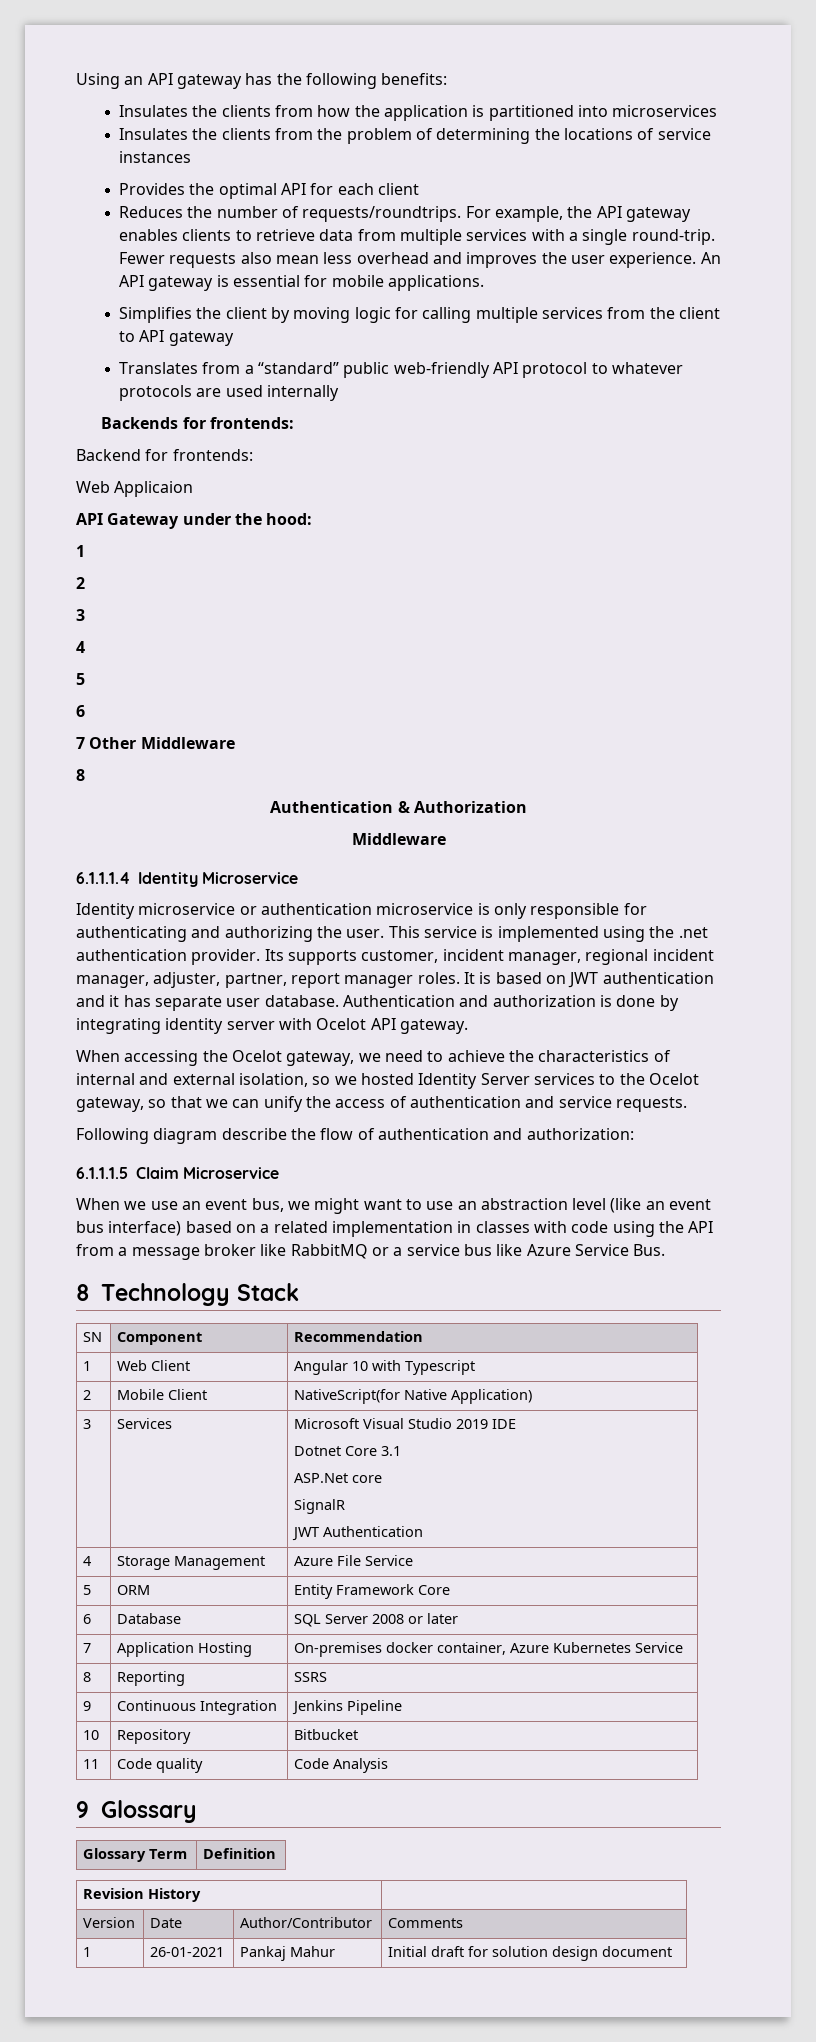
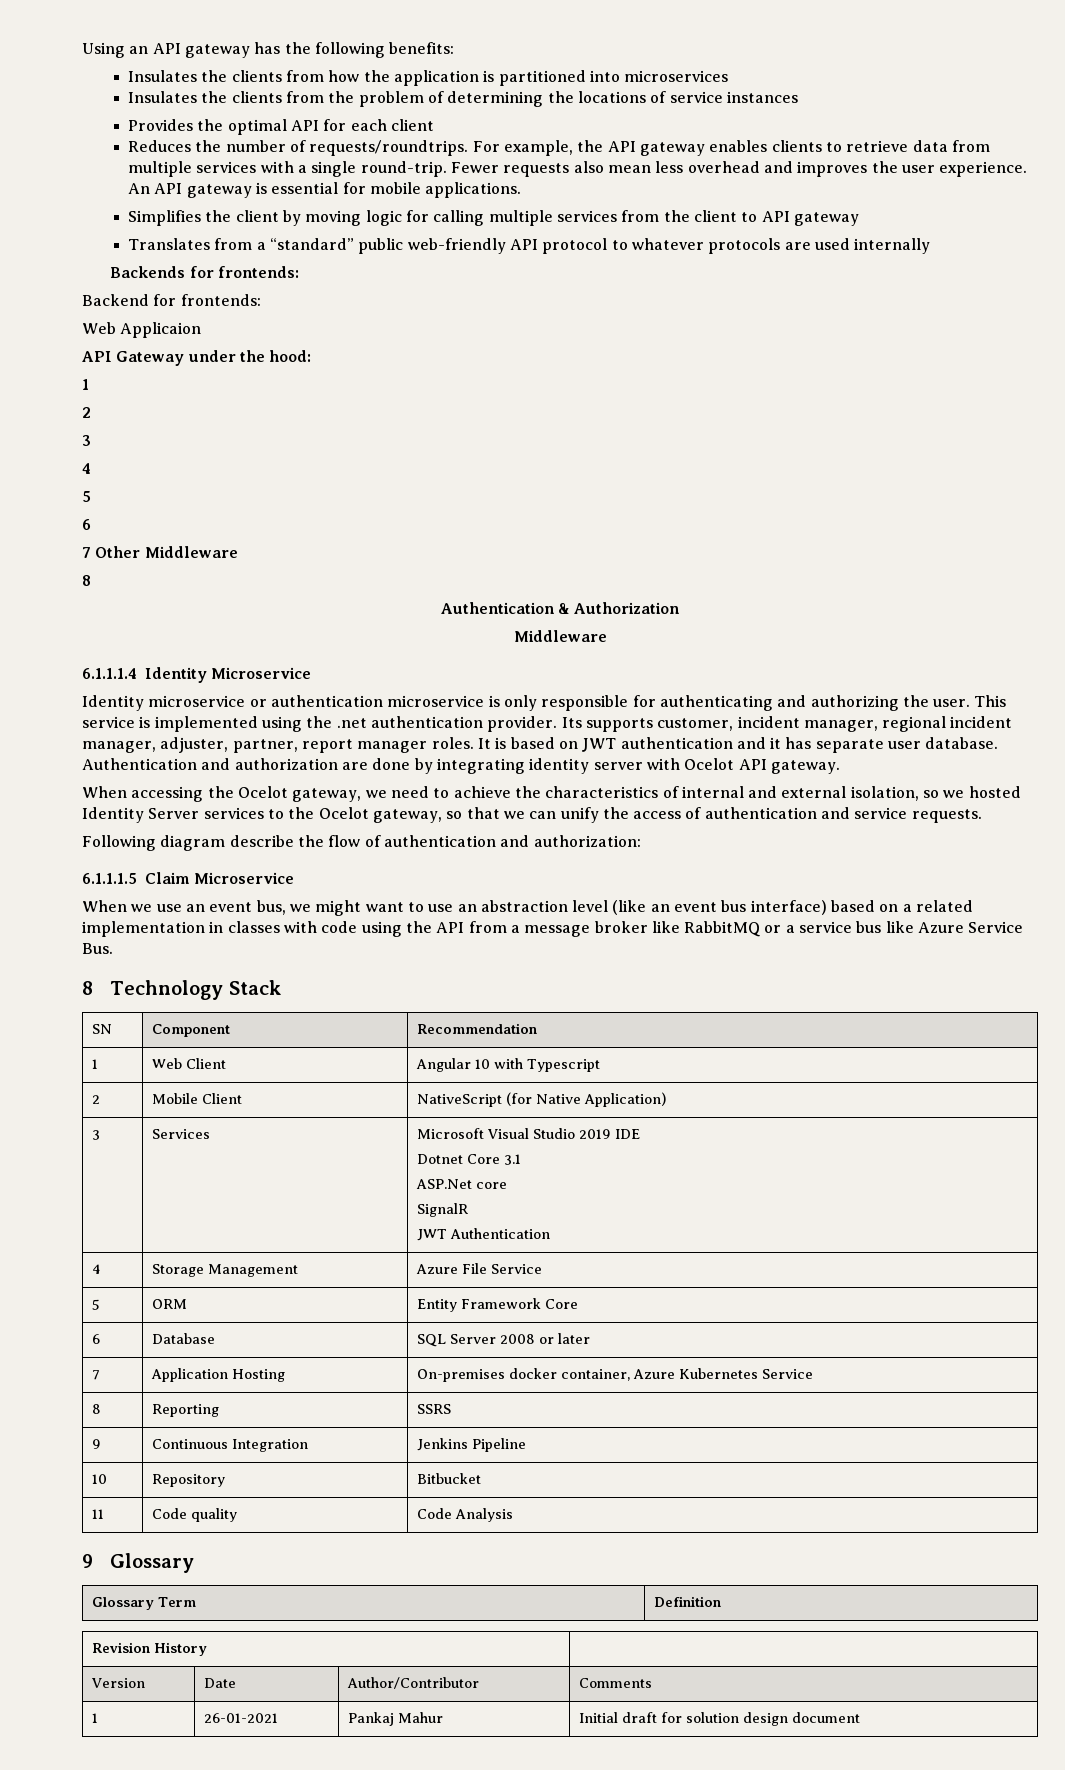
- Authentication and authorization is done by integrating identity server with Ocelot API gateway.
+ Authentication and authorization are done by integrating identity server with Ocelot API gateway.
- 2 | Mobile Client | NativeScript(for Native Application)
+ 2 | Mobile Client | NativeScript (for Native Application)

